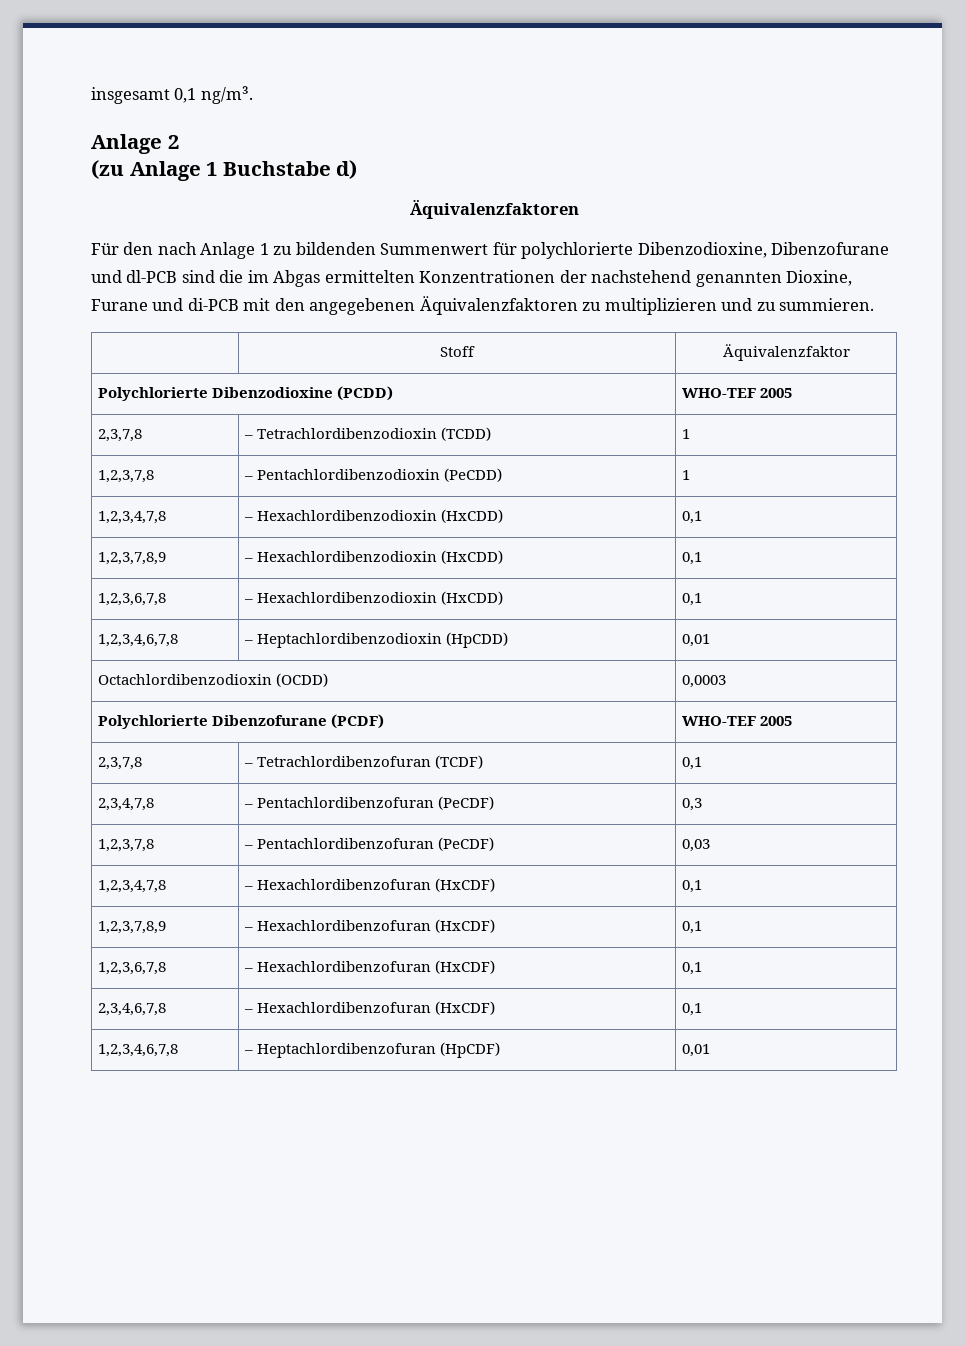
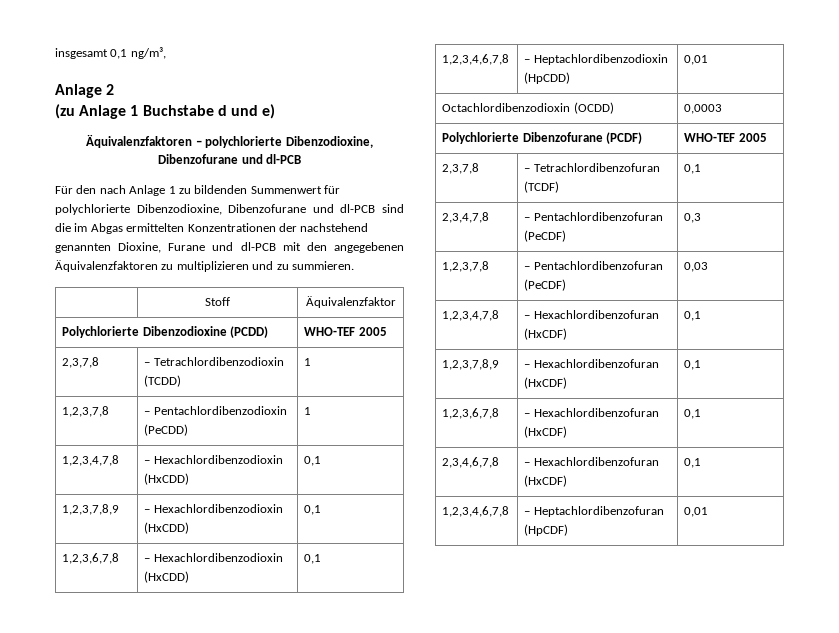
- insgesamt 0,1 ng/m³.
+ insgesamt 0,1 ng/m³,
- (zu Anlage 1 Buchstabe d)
- Äquivalenzfaktoren
+ (zu Anlage 1 Buchstabe d und e)
+ Äquivalenzfaktoren – polychlorierte Dibenzodioxine, Dibenzofurane und dl-PCB
- Für den nach Anlage 1 zu bildenden Summenwert für polychlorierte Dibenzodioxine, Dibenzofurane und dl-PCB sind die im Abgas ermittelten Konzentrationen der nachstehend genannten Dioxine, Furane und di-PCB mit den angegebenen Äquivalenzfaktoren zu multiplizieren und zu summieren.
+ Für den nach Anlage 1 zu bildenden Summenwert für polychlorierte Dibenzodioxine, Dibenzofurane und dl-PCB sind die im Abgas ermittelten Konzentrationen der nachstehend genannten Dioxine, Furane und dl-PCB mit den angegebenen Äquivalenzfaktoren zu multiplizieren und zu summieren.

